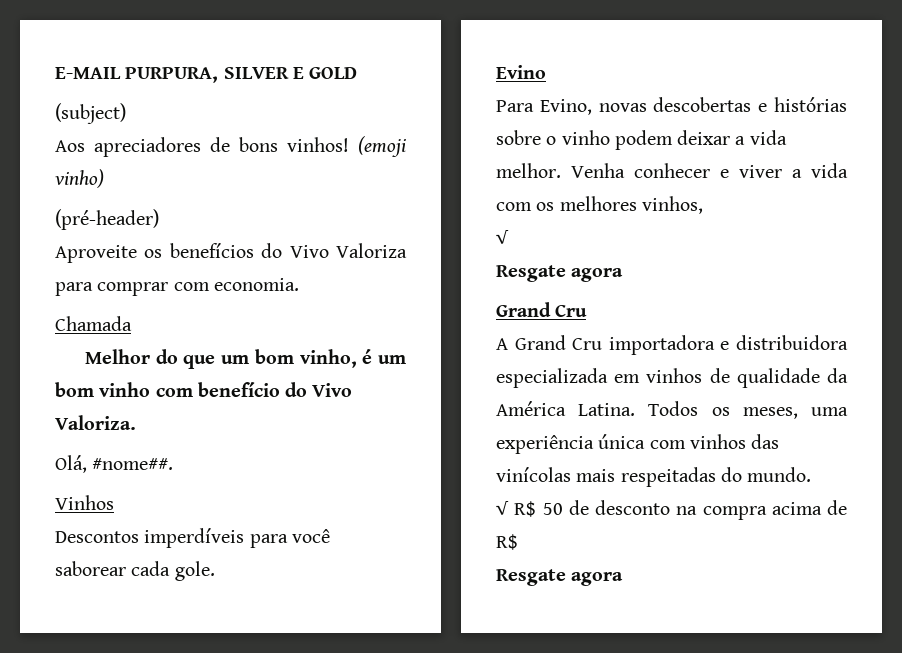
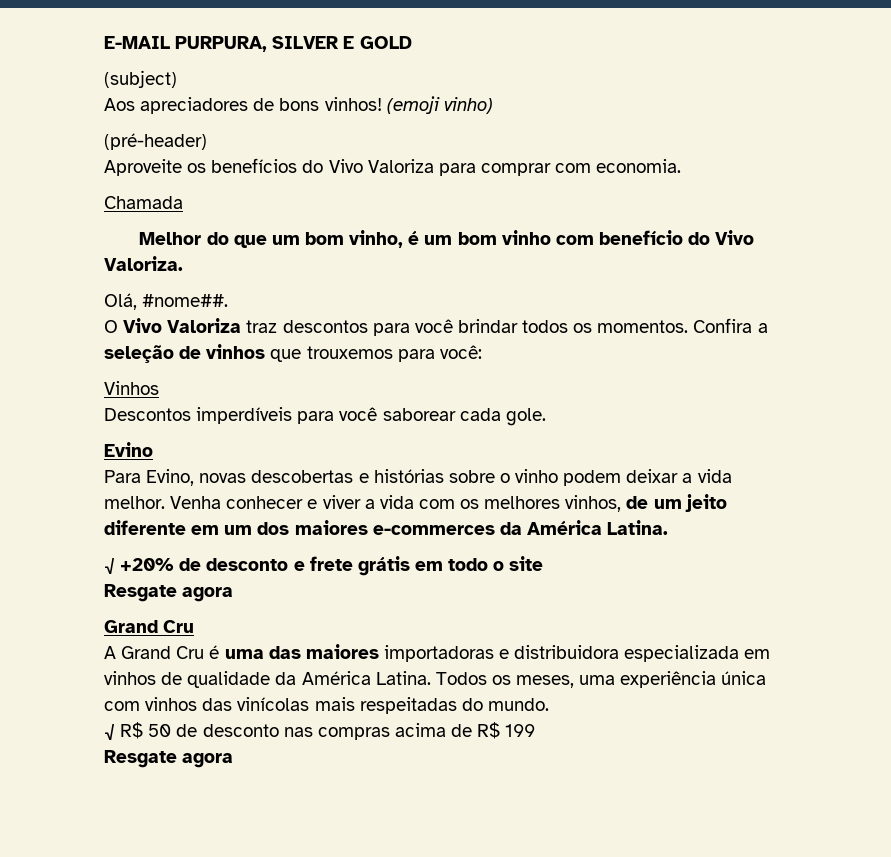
+ O Vivo Valoriza traz descontos para você brindar todos os momentos. Confira a seleção de vinhos que trouxemos para você:
- Venha conhecer e viver a vida com os melhores vinhos,
- √
+ Venha conhecer e viver a vida com os melhores vinhos, de um jeito diferente em um dos maiores e-commerces da América Latina.
+ √ +20% de desconto e frete grátis em todo o site
- A Grand Cru importadora e distribuidora especializada em vinhos de qualidade da América Latina.
+ A Grand Cru é uma das maiores importadoras e distribuidora especializada em vinhos de qualidade da América Latina.
- √ R$ 50 de desconto na compra acima de R$
+ √ R$ 50 de desconto nas compras acima de R$ 199

